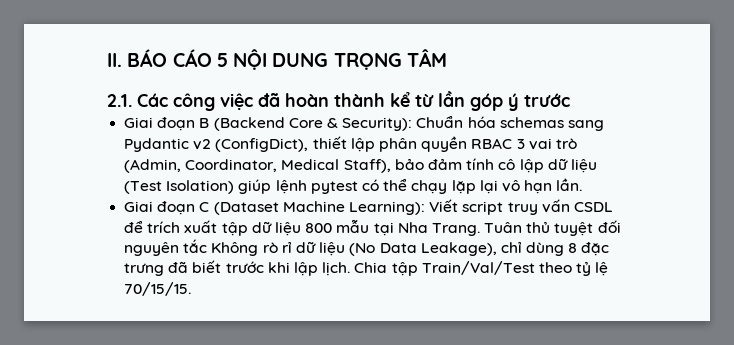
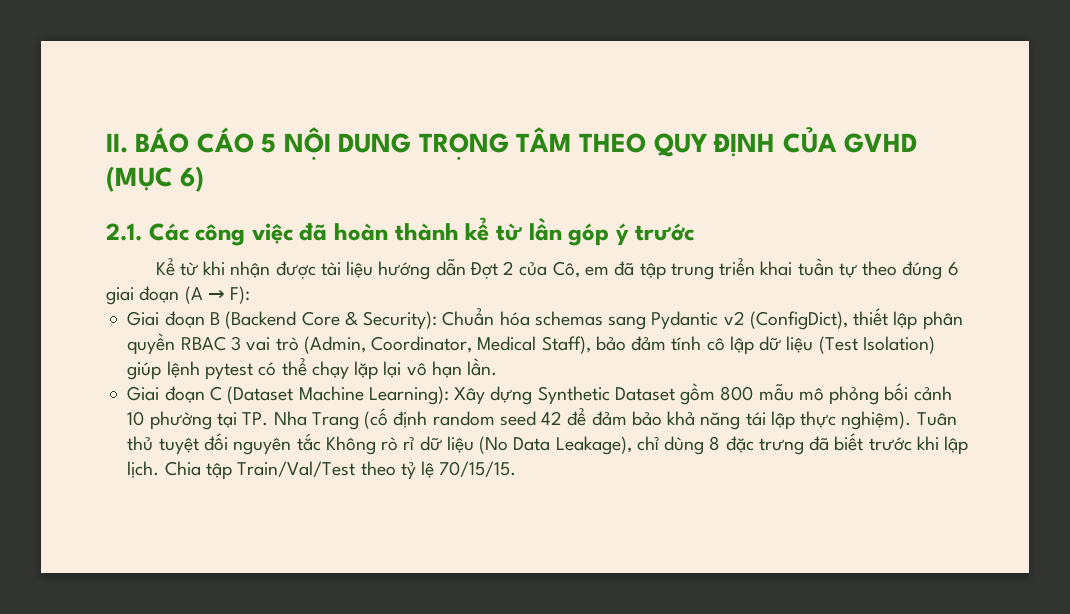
- II. BÁO CÁO 5 NỘI DUNG TRỌNG TÂM
+ II. BÁO CÁO 5 NỘI DUNG TRỌNG TÂM THEO QUY ĐỊNH CỦA GVHD (MỤC 6)
+ Kể từ khi nhận được tài liệu hướng dẫn Đợt 2 của Cô, em đã tập trung triển khai tuần tự theo đúng 6 giai đoạn (A → F):
- Giai đoạn C (Dataset Machine Learning): Viết script truy vấn CSDL để trích xuất tập dữ liệu 800 mẫu tại Nha Trang.
+ Giai đoạn C (Dataset Machine Learning): Xây dựng Synthetic Dataset gồm 800 mẫu mô phỏng bối cảnh 10 phường tại TP. Nha Trang (cố định random seed 42 để đảm bảo khả năng tái lập thực nghiệm).

